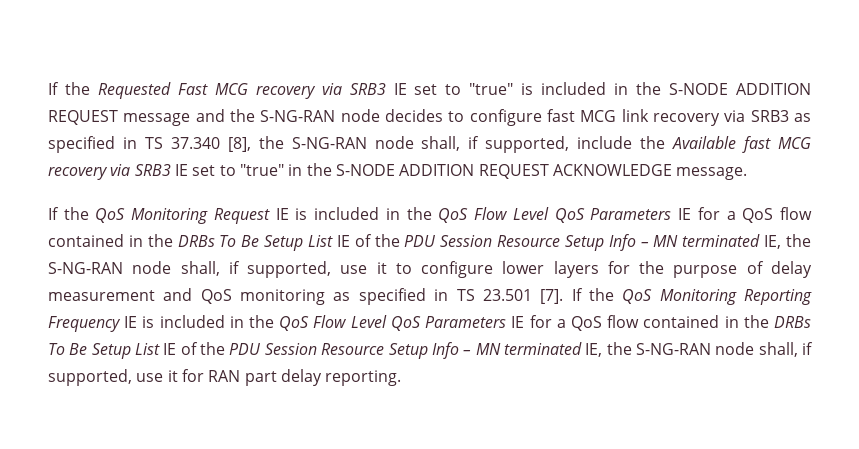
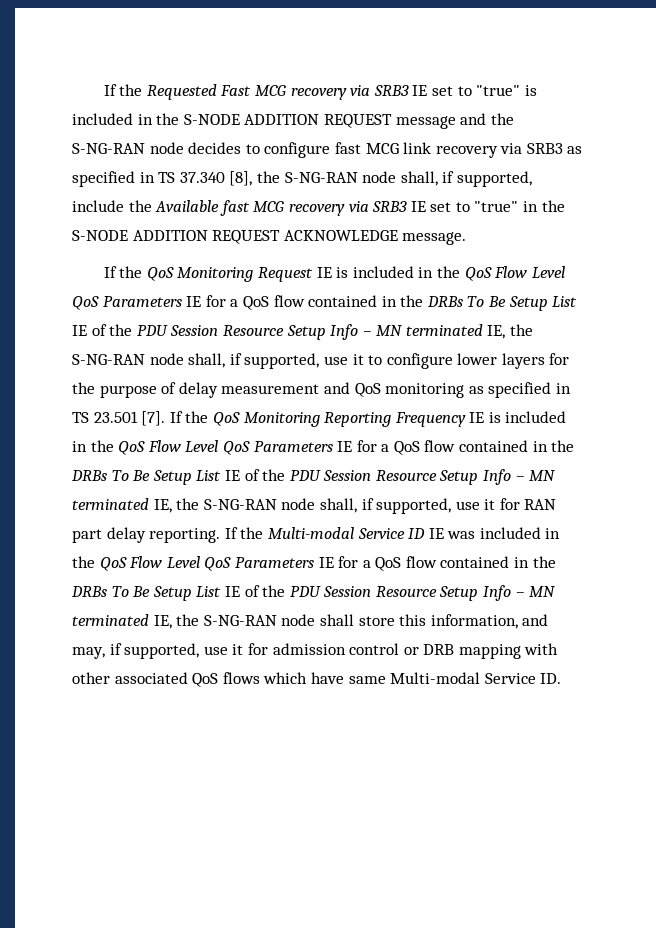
+ If the Multi-modal Service ID IE was included in the QoS Flow Level QoS Parameters IE for a QoS flow contained in the DRBs To Be Setup List IE of the PDU Session Resource Setup Info – MN terminated IE, the S-NG-RAN node shall store this information, and may, if supported, use it for admission control or DRB mapping with other associated QoS flows which have same Multi-modal Service ID.

